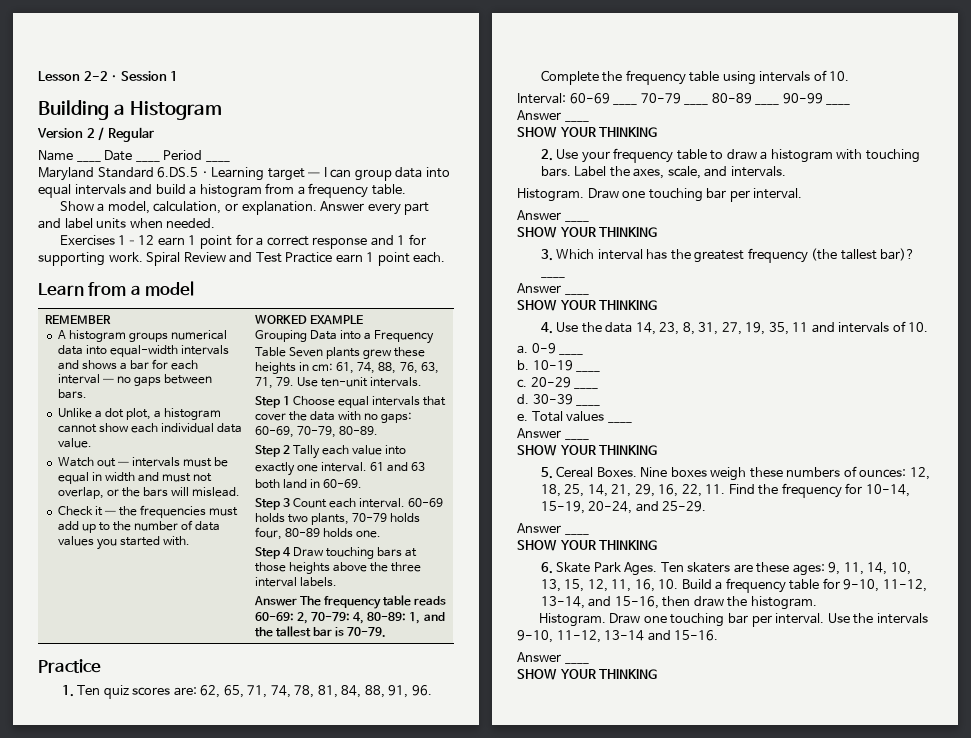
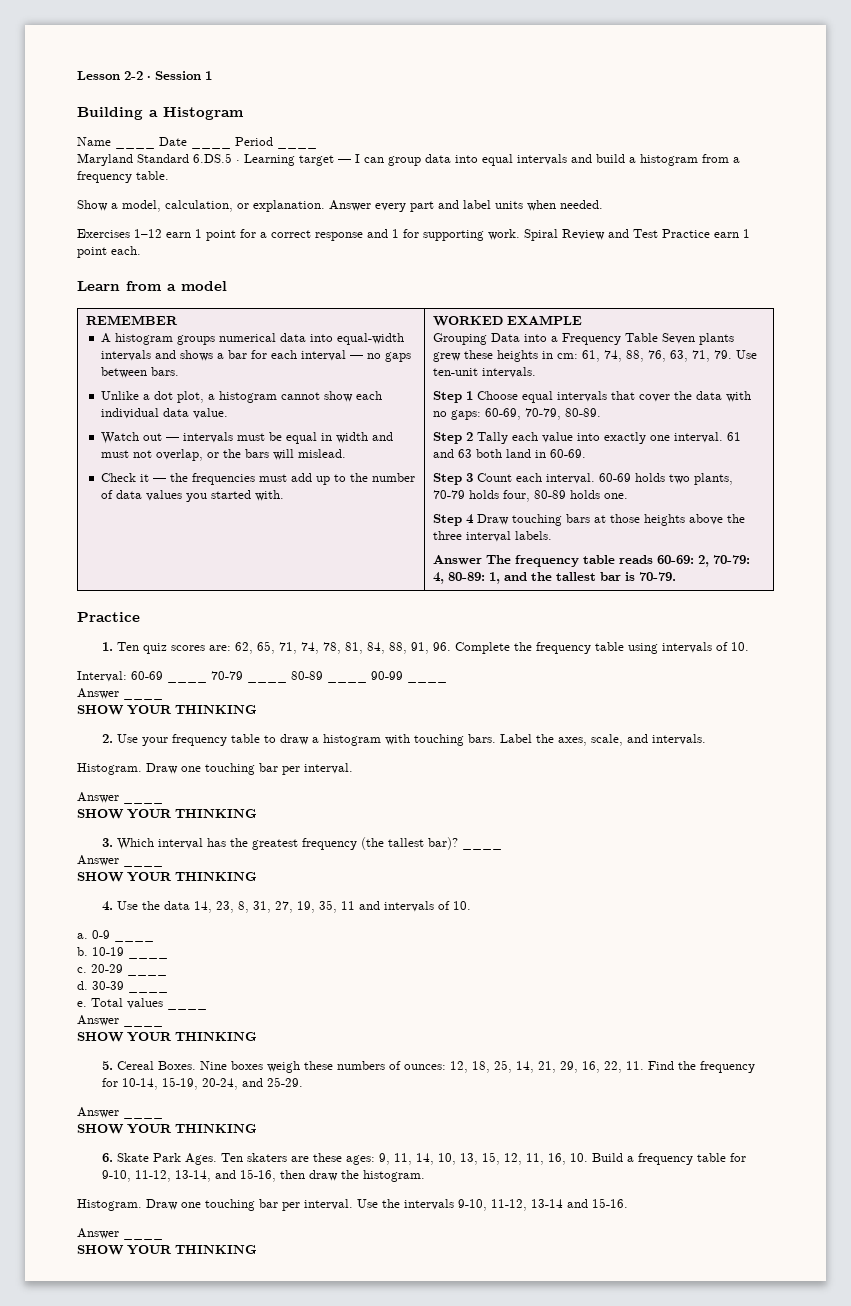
- Version 2 / Regular

